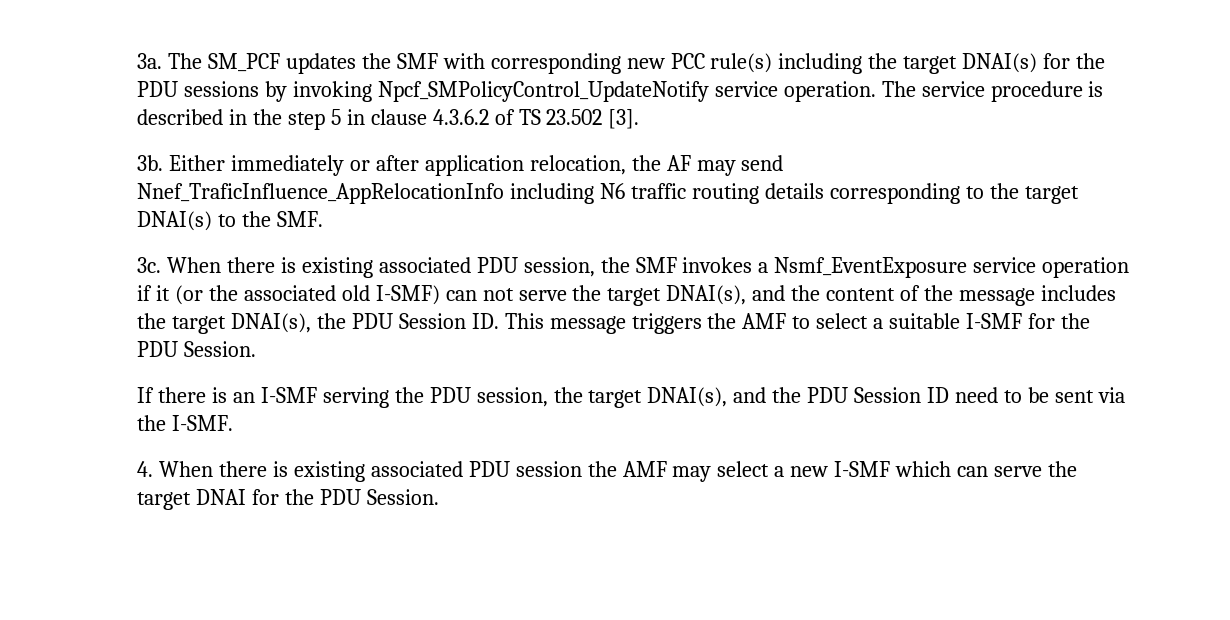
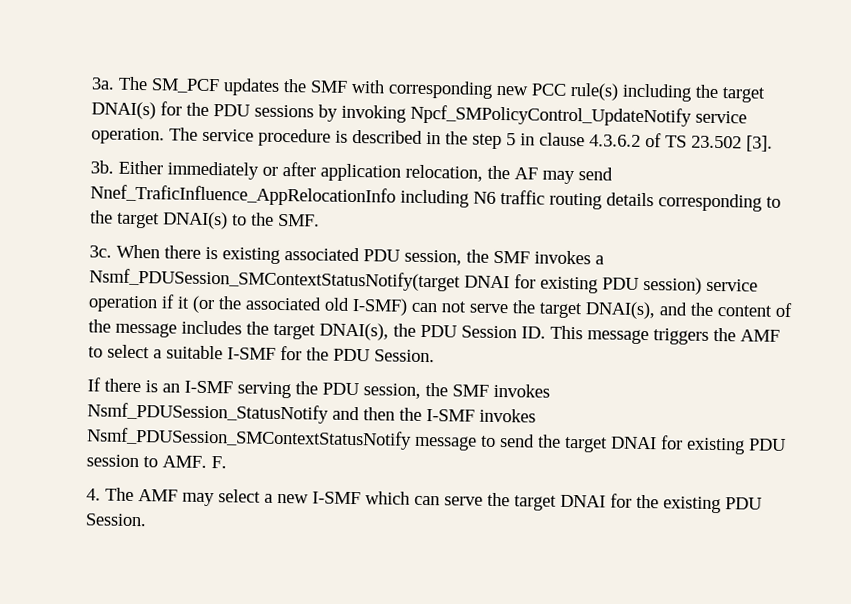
- When there is existing associated PDU session, the SMF invokes a Nsmf_EventExposure service operation if it (or the associated old I-SMF) can not serve the target DNAI(s), and the content of the message includes the target DNAI(s), the PDU Session ID. This message triggers the AMF to select a suitable I-SMF for the PDU Session.
+ When there is existing associated PDU session, the SMF invokes a Nsmf_PDUSession_SMContextStatusNotify(target DNAI for existing PDU session) service operation if it (or the associated old I-SMF) can not serve the target DNAI(s), and the content of the message includes the target DNAI(s), the PDU Session ID. This message triggers the AMF to select a suitable I-SMF for the PDU Session.
- If there is an I-SMF serving the PDU session, the target DNAI(s), and the PDU Session ID need to be sent via the I-SMF.
- 4. When there is existing associated PDU session the AMF may select a new I-SMF which can serve the target DNAI for the PDU Session.
+ If there is an I-SMF serving the PDU session, the SMF invokes Nsmf_PDUSession_StatusNotify and then the I-SMF invokes Nsmf_PDUSession_SMContextStatusNotify message to send the target DNAI for existing PDU session to AMF. F.
+ 4. The AMF may select a new I-SMF which can serve the target DNAI for the existing PDU Session.

